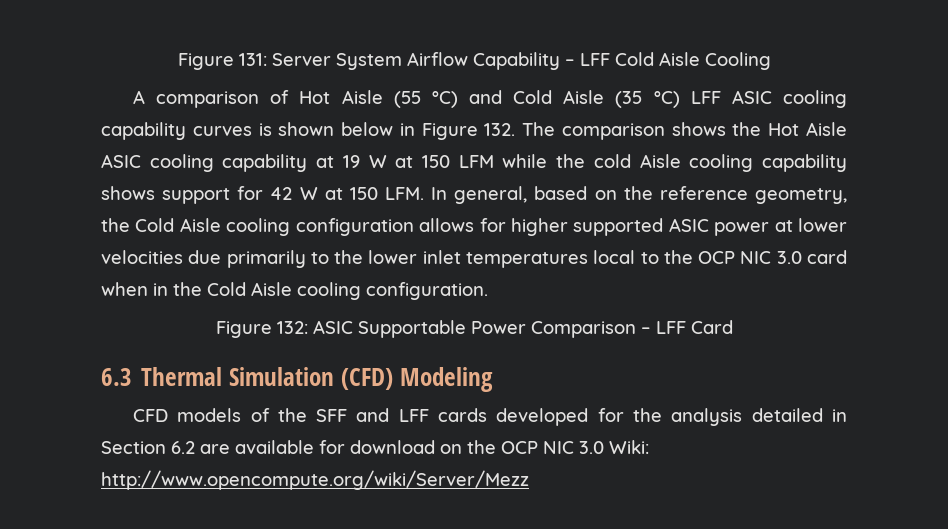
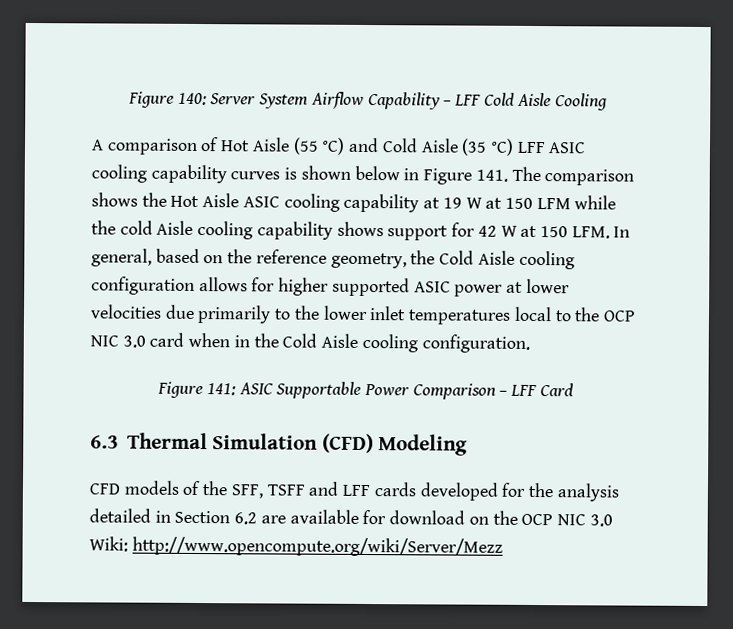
- Figure 131: Server System Airflow Capability – LFF Cold Aisle Cooling
+ Figure 140: Server System Airflow Capability – LFF Cold Aisle Cooling
- A comparison of Hot Aisle (55 °C) and Cold Aisle (35 °C) LFF ASIC cooling capability curves is shown below in Figure 132. The comparison shows the Hot Aisle ASIC cooling capability at 19 W at 150 LFM while the cold Aisle cooling capability shows support for 42 W at 150 LFM. In general, based on the reference geometry, the Cold Aisle cooling configuration allows for higher supported ASIC power at lower velocities due primarily to the lower inlet temperatures local to the OCP NIC 3.0 card when in the Cold Aisle cooling configuration.
+ A comparison of Hot Aisle (55 °C) and Cold Aisle (35 °C) LFF ASIC cooling capability curves is shown below in Figure 141. The comparison shows the Hot Aisle ASIC cooling capability at 19 W at 150 LFM while the cold Aisle cooling capability shows support for 42 W at 150 LFM. In general, based on the reference geometry, the Cold Aisle cooling configuration allows for higher supported ASIC power at lower velocities due primarily to the lower inlet temperatures local to the OCP NIC 3.0 card when in the Cold Aisle cooling configuration.
- Figure 132: ASIC Supportable Power Comparison – LFF Card
+ Figure 141: ASIC Supportable Power Comparison – LFF Card
- CFD models of the SFF and LFF cards developed for the analysis detailed in Section 6.2 are available for download on the OCP NIC 3.0 Wiki: http://www.opencompute.org/wiki/Server/Mezz
+ CFD models of the SFF, TSFF and LFF cards developed for the analysis detailed in Section 6.2 are available for download on the OCP NIC 3.0 Wiki: http://www.opencompute.org/wiki/Server/Mezz

